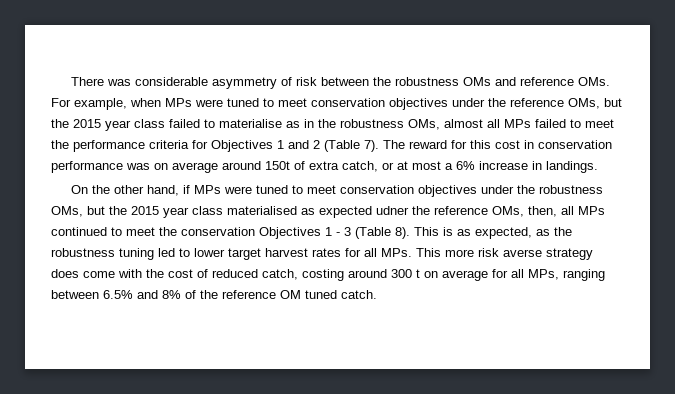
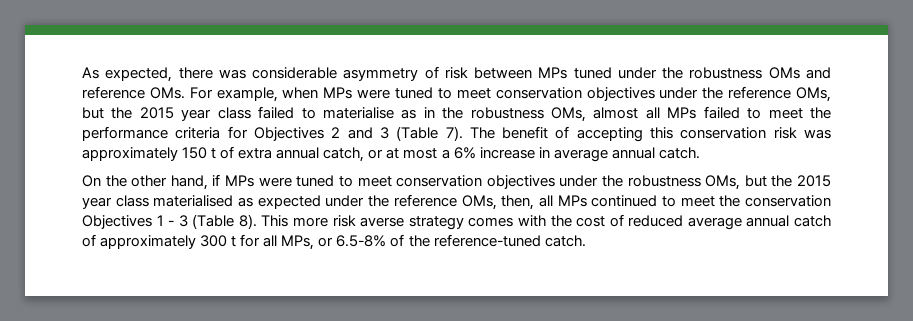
- There was considerable asymmetry of risk between the robustness OMs and reference OMs. For example, when MPs were tuned to meet conservation objectives under the reference OMs, but the 2015 year class failed to materialise as in the robustness OMs, almost all MPs failed to meet the performance criteria for Objectives 1 and 2 (Table 7). The reward for this cost in conservation performance was on average around 150t of extra catch, or at most a 6% increase in landings.
+ As expected, there was considerable asymmetry of risk between MPs tuned under the robustness OMs and reference OMs. For example, when MPs were tuned to meet conservation objectives under the reference OMs, but the 2015 year class failed to materialise as in the robustness OMs, almost all MPs failed to meet the performance criteria for Objectives 2 and 3 (Table 7). The benefit of accepting this conservation risk was approximately 150 t of extra annual catch, or at most a 6% increase in average annual catch.
- On the other hand, if MPs were tuned to meet conservation objectives under the robustness OMs, but the 2015 year class materialised as expected udner the reference OMs, then, all MPs continued to meet the conservation Objectives 1 - 3 (Table 8).
+ On the other hand, if MPs were tuned to meet conservation objectives under the robustness OMs, but the 2015 year class materialised as expected under the reference OMs, then, all MPs continued to meet the conservation Objectives 1 - 3 (Table 8).
- This is as expected, as the robustness tuning led to lower target harvest rates for all MPs. This more risk averse strategy does come with the cost of reduced catch, costing around 300 t on average for all MPs, ranging between 6.5% and 8% of the reference OM tuned catch.
+ This more risk averse strategy comes with the cost of reduced average annual catch of approximately 300 t for all MPs, or 6.5-8% of the reference-tuned catch.

